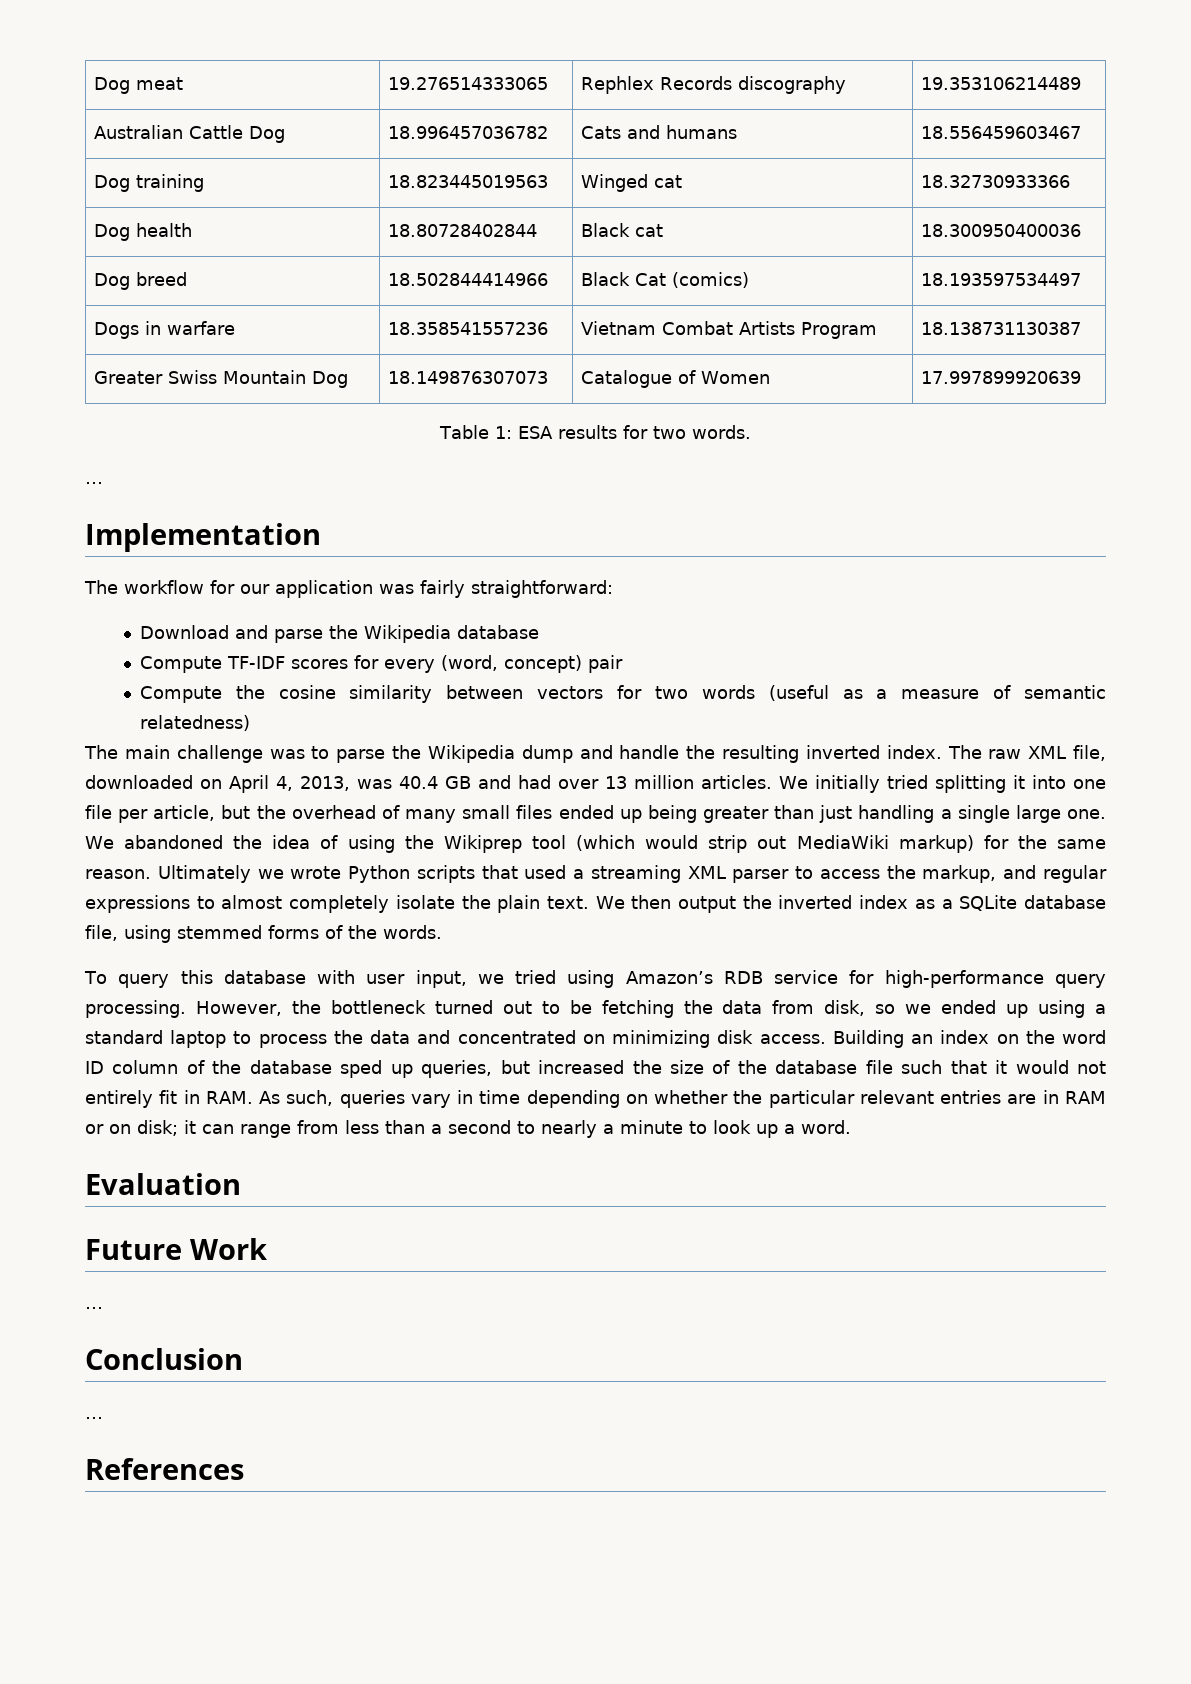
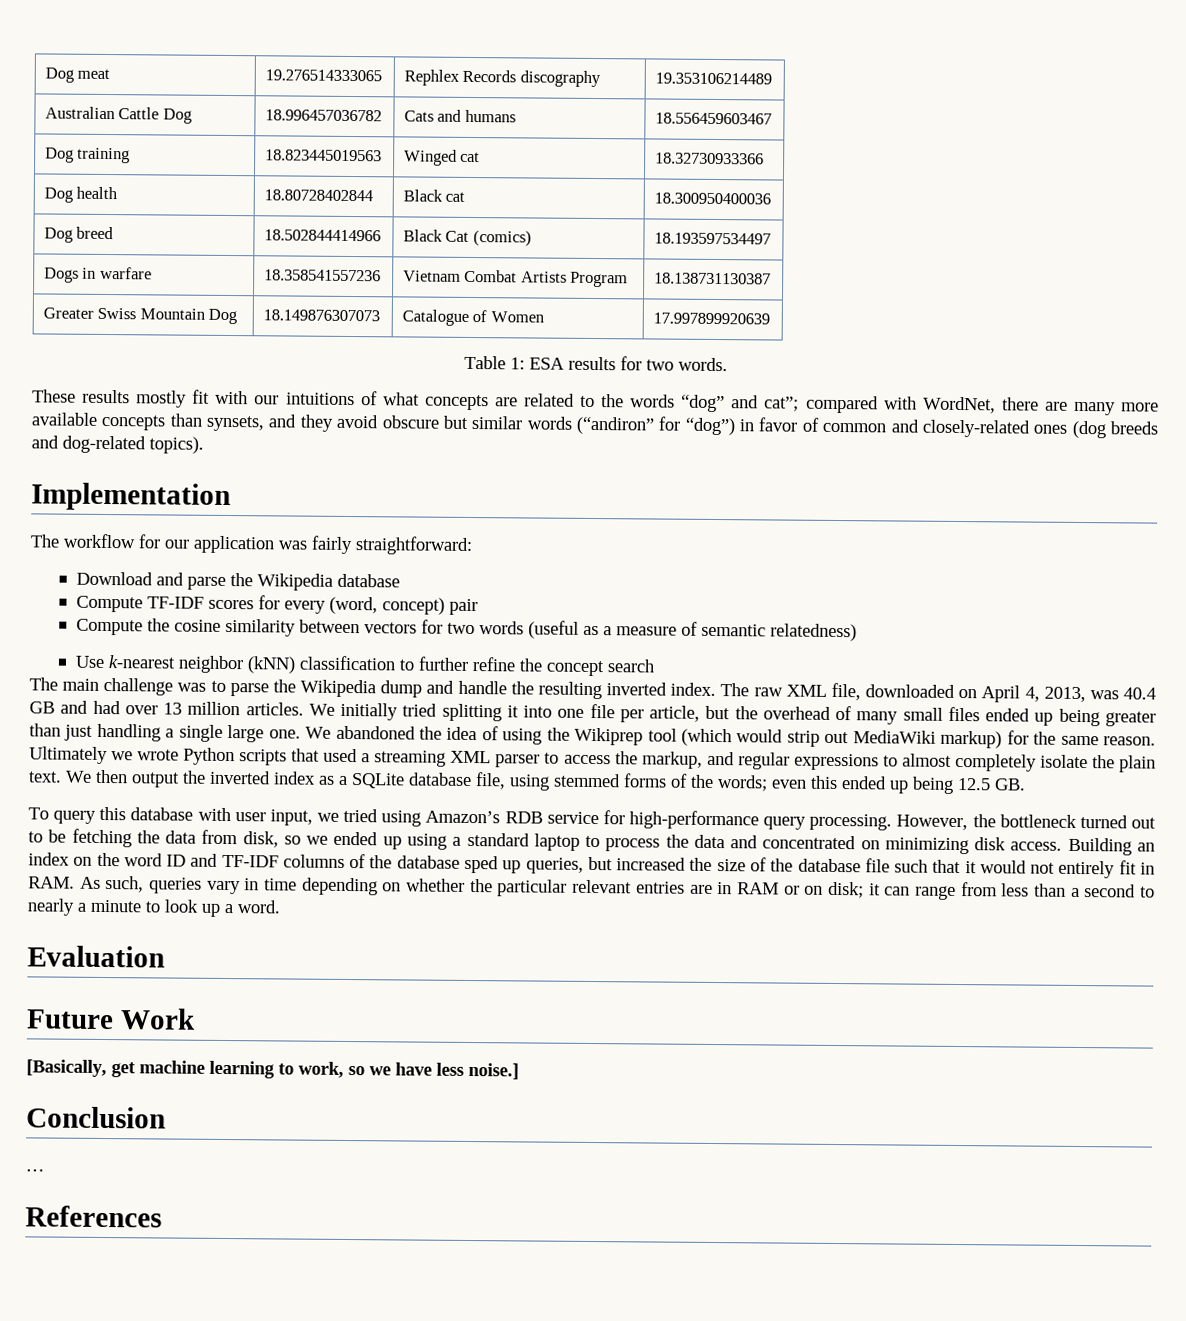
  Table 1: ESA results for two words.
- …
+ These results mostly fit with our intuitions of what concepts are related to the words “dog” and cat”; compared with WordNet, there are many more available concepts than synsets, and they avoid obscure but similar words (“andiron” for “dog”) in favor of common and closely-related ones (dog breeds and dog-related topics).
+ Use k-nearest neighbor (kNN) classification to further refine the concept search
- We then output the inverted index as a SQLite database file, using stemmed forms of the words.
+ We then output the inverted index as a SQLite database file, using stemmed forms of the words; even this ended up being 12.5 GB.
- Building an index on the word ID column of the database sped up queries, but increased the size of the database file such that it would not entirely fit in RAM. As such, queries vary in time depending on whether the particular relevant entries are in RAM or on disk;
+ Building an index on the word ID and TF-IDF columns of the database sped up queries, but increased the size of the database file such that it would not entirely fit in RAM. As such, queries vary in time depending on whether the particular relevant entries are in RAM or on disk;
  Future Work
- …
+ [Basically, get machine learning to work, so we have less noise.]

